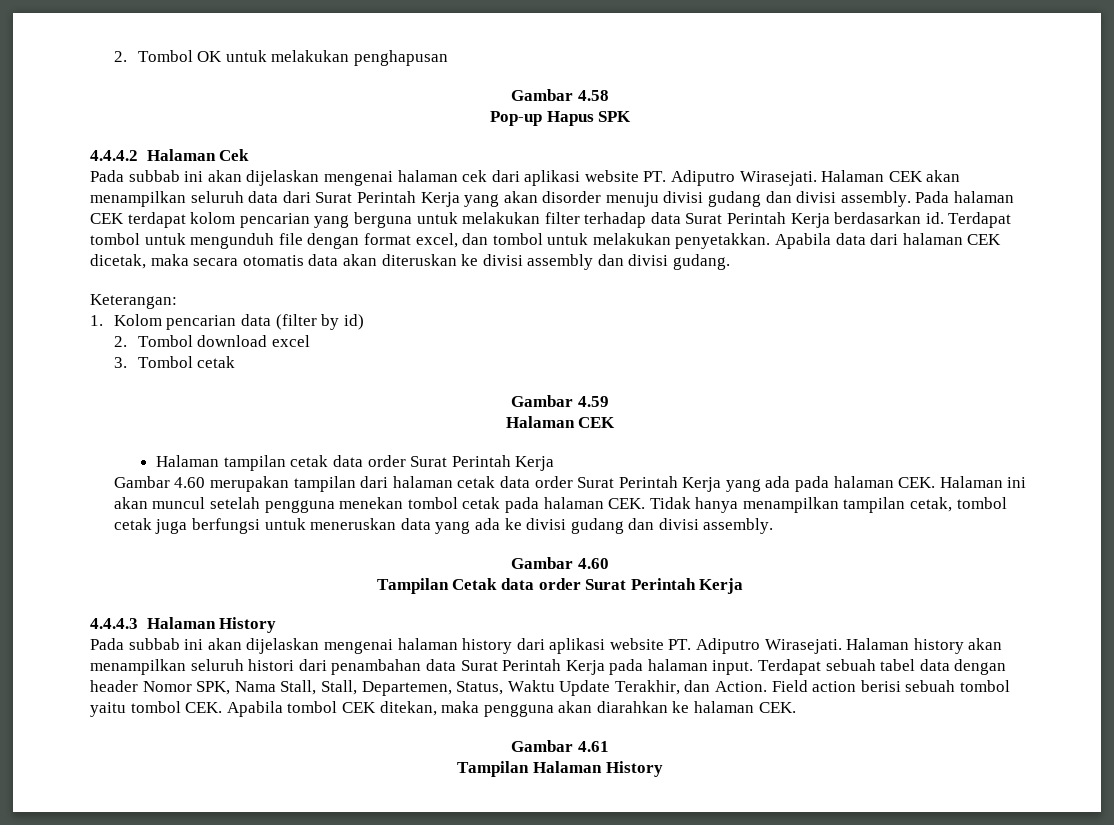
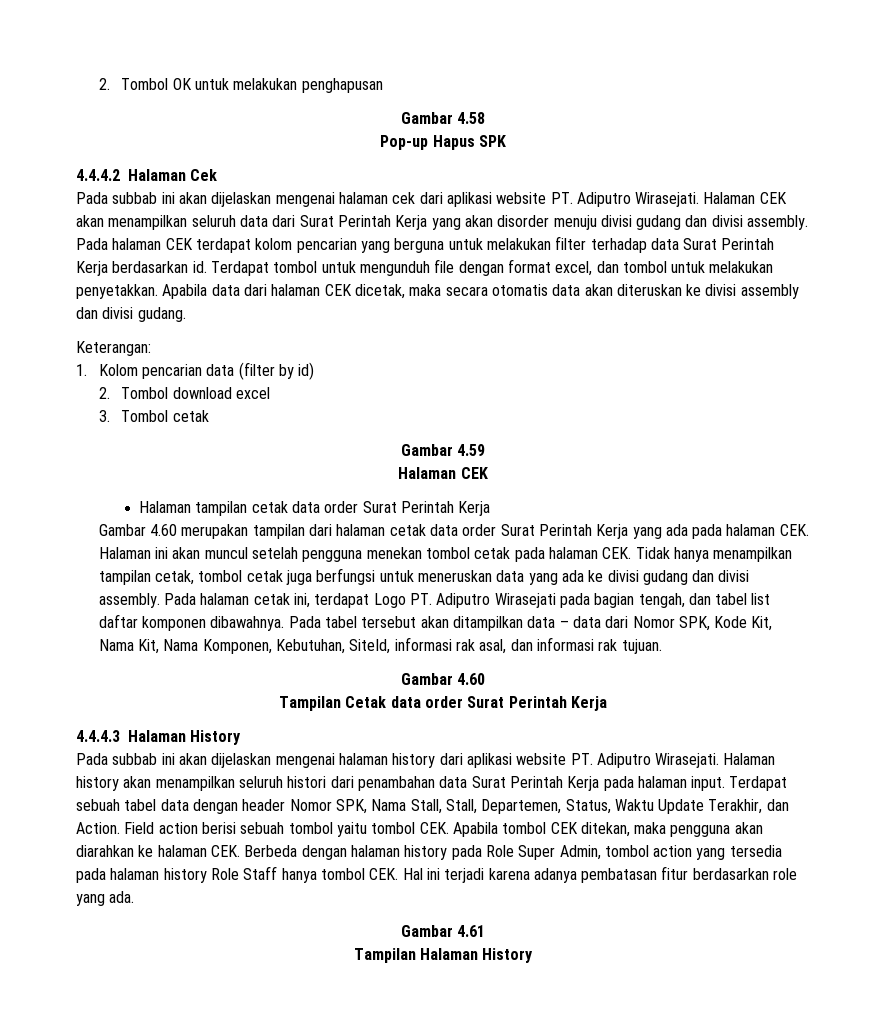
+ Pada halaman cetak ini, terdapat Logo PT. Adiputro Wirasejati pada bagian tengah, dan tabel list daftar komponen dibawahnya. Pada tabel tersebut akan ditampilkan data – data dari Nomor SPK, Kode Kit, Nama Kit, Nama Komponen, Kebutuhan, SiteId, informasi rak asal, dan informasi rak tujuan.
- Field action berisi sebuah tombol yaitu tombol CEK. Apabila tombol CEK ditekan, maka pengguna akan diarahkan ke halaman CEK.
+ Field action berisi sebuah tombol yaitu tombol CEK. Apabila tombol CEK ditekan, maka pengguna akan diarahkan ke halaman CEK. Berbeda dengan halaman history pada Role Super Admin, tombol action yang tersedia pada halaman history Role Staff hanya tombol CEK. Hal ini terjadi karena adanya pembatasan fitur berdasarkan role yang ada.

